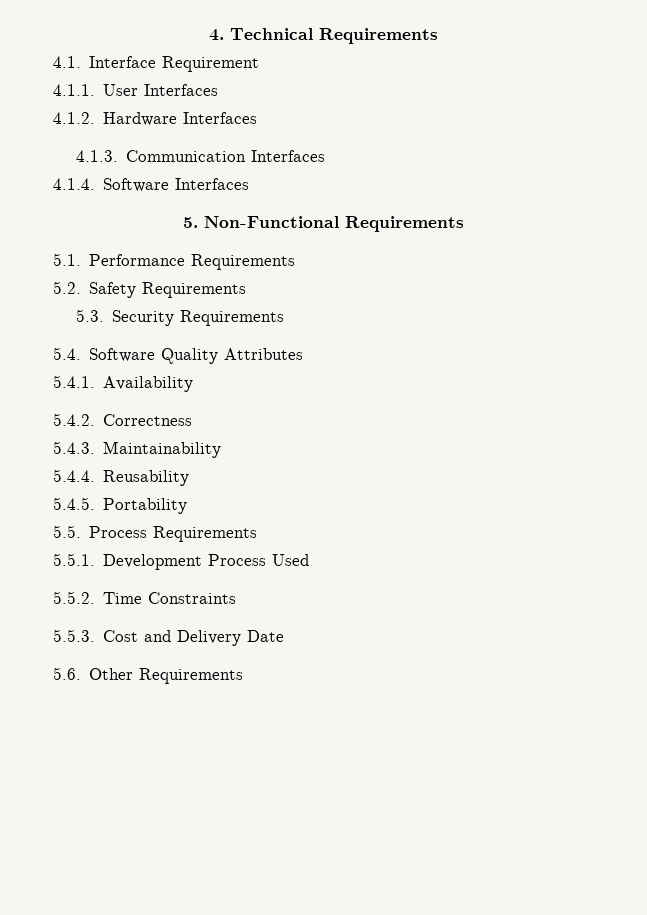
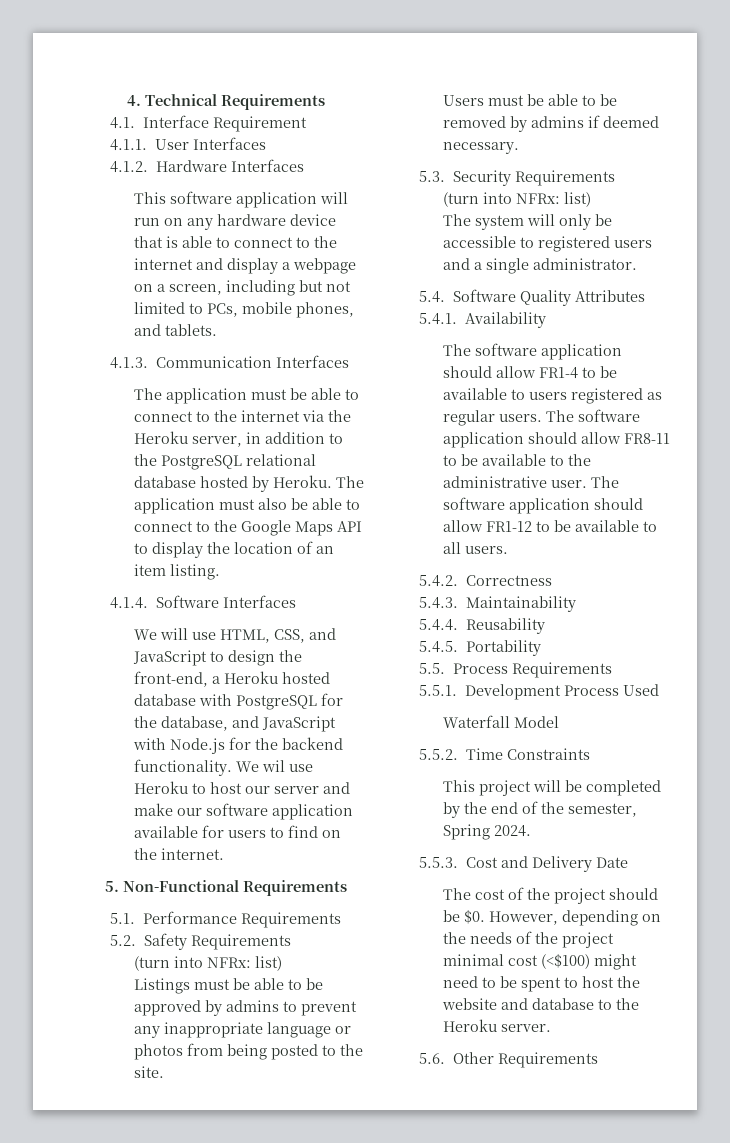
+ This software application will run on any hardware device that is able to connect to the internet and display a webpage on a screen, including but not limited to PCs, mobile phones, and tablets.
  4.1.3. Communication Interfaces
+ The application must be able to connect to the internet via the Heroku server, in addition to the PostgreSQL relational database hosted by Heroku. The application must also be able to connect to the Google Maps API to display the location of an item listing.
  4.1.4. Software Interfaces
+ We will use HTML, CSS, and JavaScript to design the front-end, a Heroku hosted database with PostgreSQL for the database, and JavaScript with Node.js for the backend functionality. We wil use Heroku to host our server and make our software application available for users to find on the internet.
  5.2. Safety Requirements
+ (turn into NFRx: list)
+ Listings must be able to be approved by admins to prevent any inappropriate language or photos from being posted to the site.
+ Users must be able to be removed by admins if deemed necessary.
  5.3. Security Requirements
+ (turn into NFRx: list)
+ The system will only be accessible to registered users and a single administrator.
+ The software application should allow FR1-4 to be available to users registered as regular users. The software application should allow FR8-11 to be available to the administrative user. The software application should allow FR1-12 to be available to all users.
+ Waterfall Model
+ This project will be completed by the end of the semester, Spring 2024.
+ The cost of the project should be $0. However, depending on the needs of the project minimal cost (<$100) might need to be spent to host the website and database to the Heroku server.

